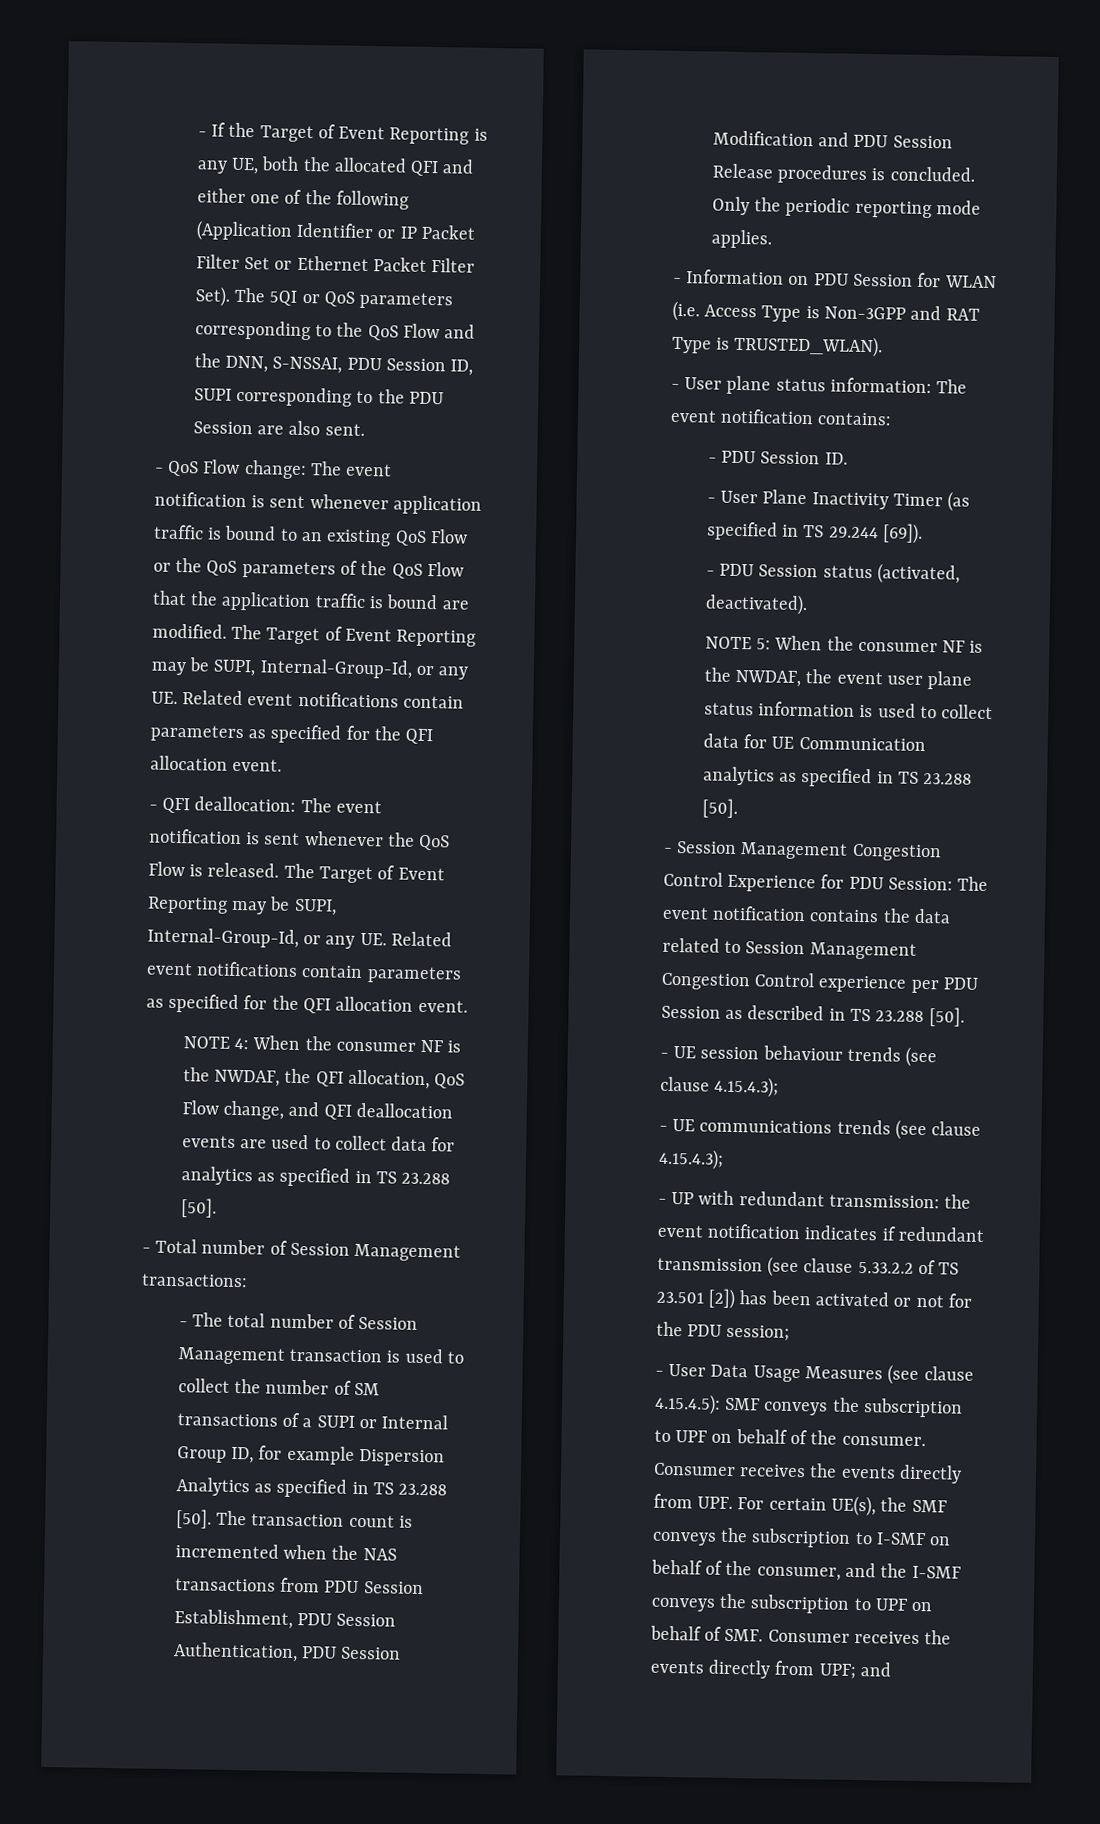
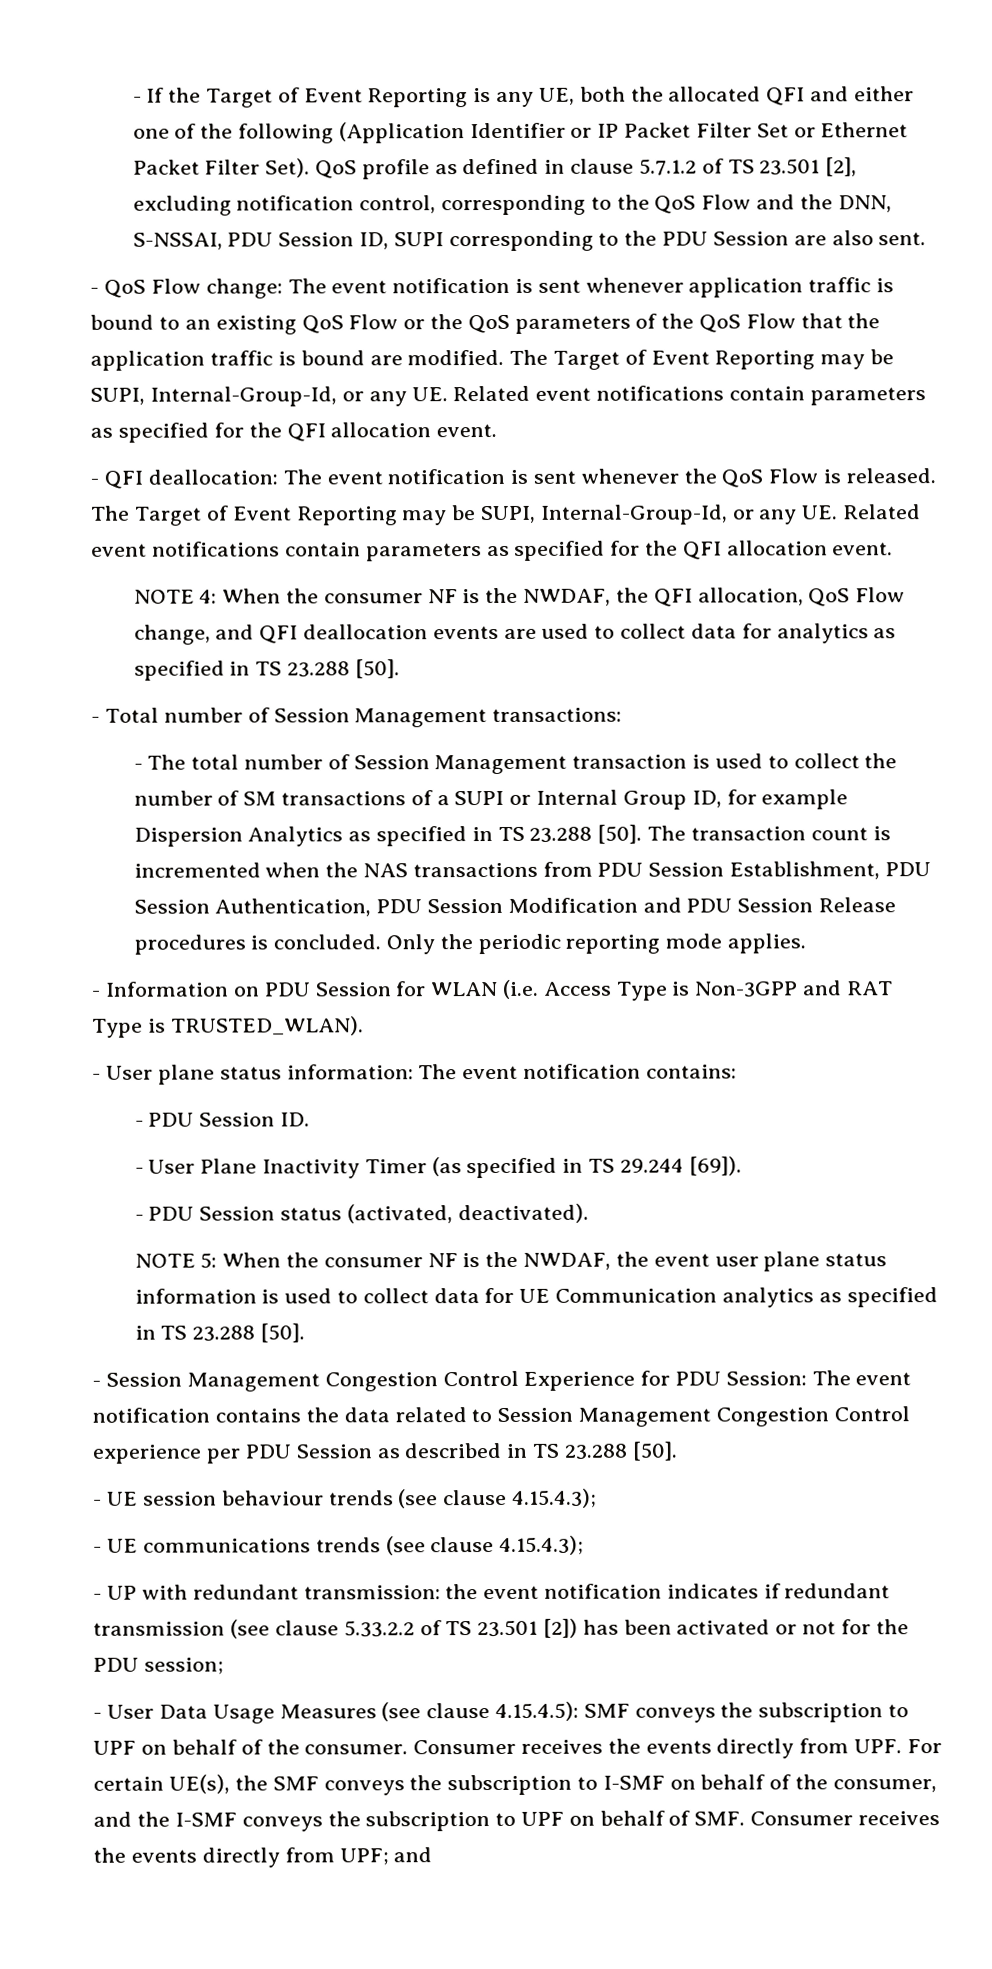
- The 5QI or QoS parameters corresponding to the QoS Flow and the DNN, S-NSSAI, PDU Session ID, SUPI corresponding to the PDU Session are also sent.
+ QoS profile as defined in clause 5.7.1.2 of TS 23.501 [2], excluding notification control, corresponding to the QoS Flow and the DNN, S-NSSAI, PDU Session ID, SUPI corresponding to the PDU Session are also sent.

